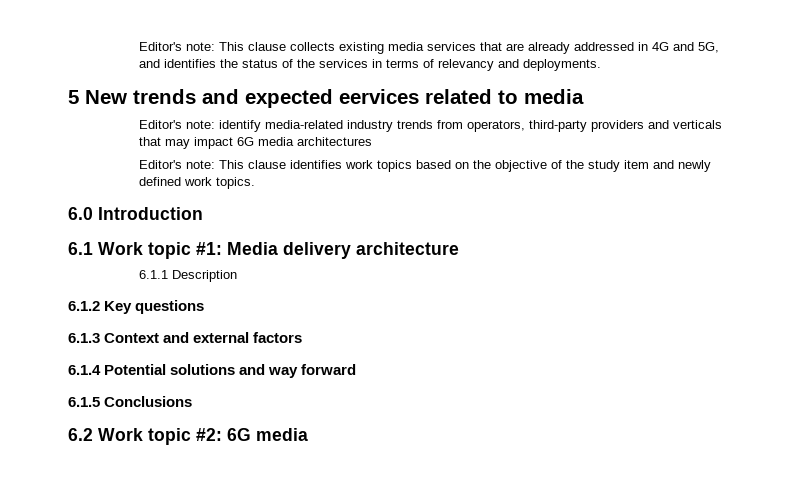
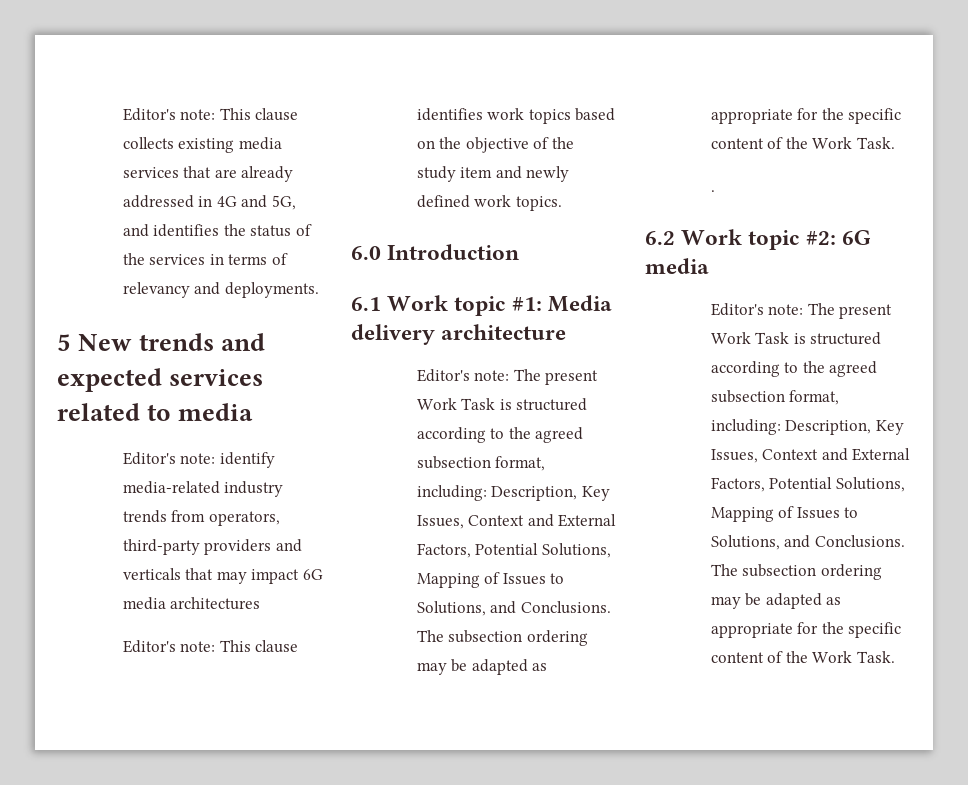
- 5 New trends and expected eervices related to media
+ 5 New trends and expected services related to media
  6.1 Work topic #1: Media delivery architecture
- 6.1.1 Description
- 6.1.2 Key questions
- 6.1.3 Context and external factors
- 6.1.4 Potential solutions and way forward
- 6.1.5 Conclusions
+ Editor's note: The present Work Task is structured according to the agreed subsection format, including: Description, Key Issues, Context and External Factors, Potential Solutions, Mapping of Issues to Solutions, and Conclusions. The subsection ordering may be adapted as appropriate for the specific content of the Work Task.
+ .
  6.2 Work topic #2: 6G media
+ Editor's note: The present Work Task is structured according to the agreed subsection format, including: Description, Key Issues, Context and External Factors, Potential Solutions, Mapping of Issues to Solutions, and Conclusions. The subsection ordering may be adapted as appropriate for the specific content of the Work Task.

